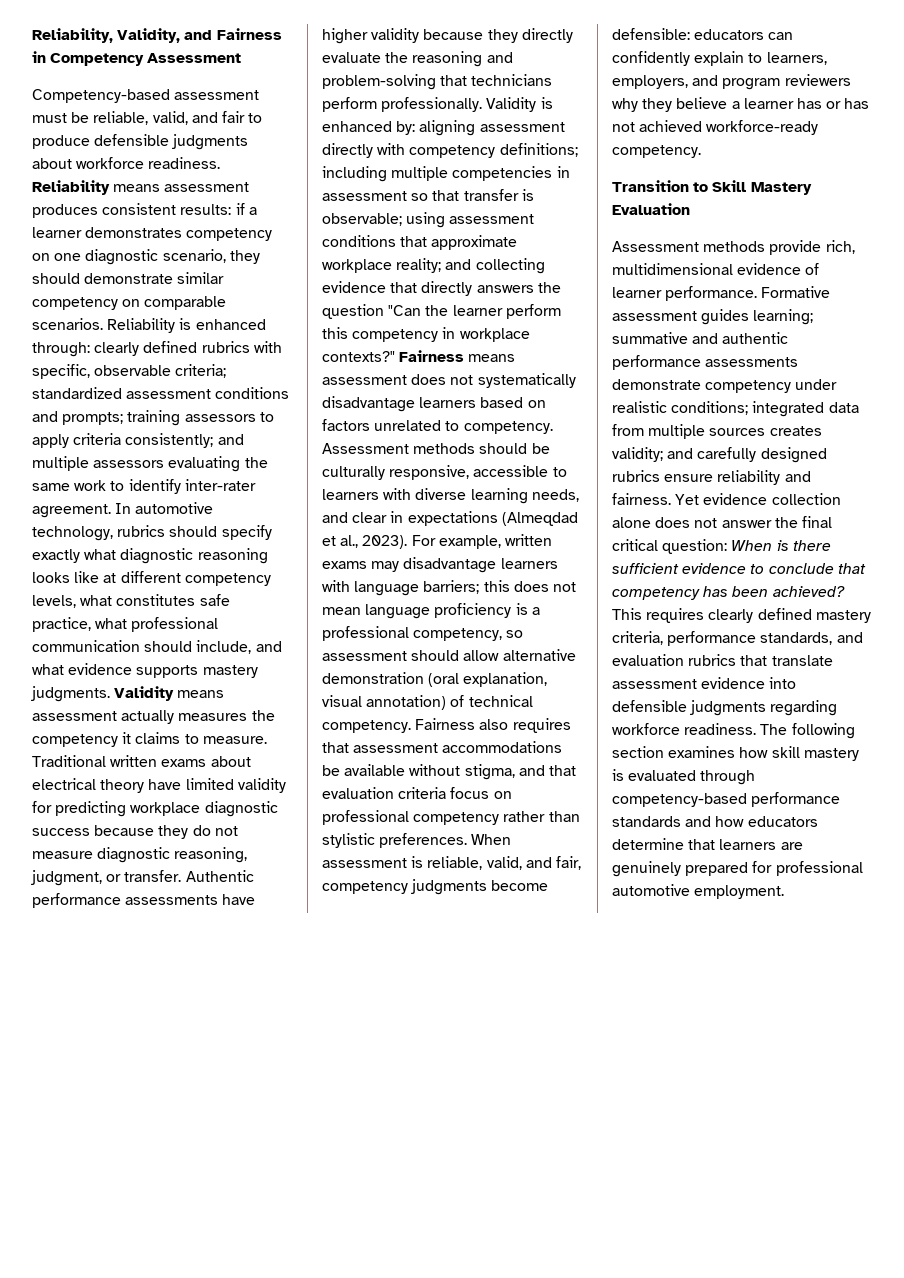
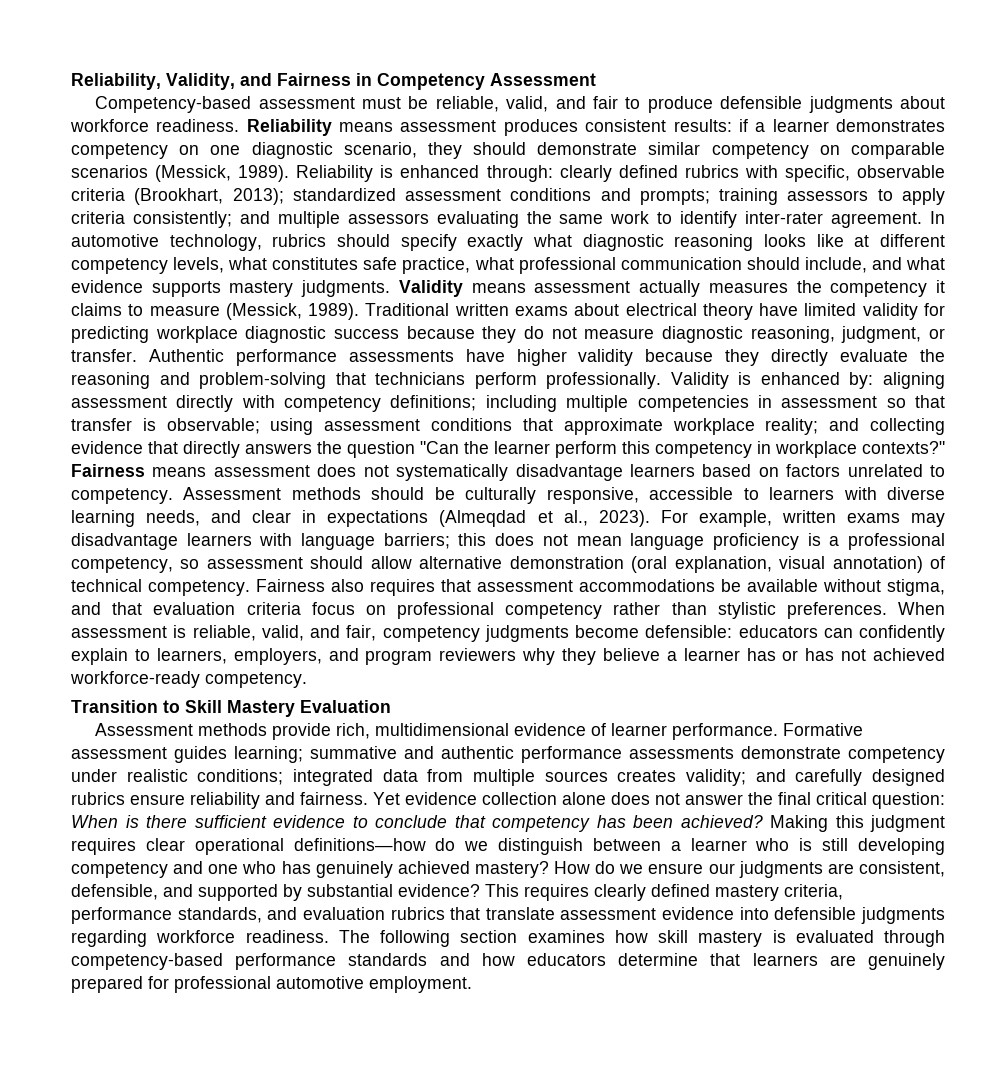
- Reliability means assessment produces consistent results: if a learner demonstrates competency on one diagnostic scenario, they should demonstrate similar competency on comparable scenarios.
+ Reliability means assessment produces consistent results: if a learner demonstrates competency on one diagnostic scenario, they should demonstrate similar competency on comparable scenarios (Messick, 1989).
- Reliability is enhanced through: clearly defined rubrics with specific, observable criteria; standardized assessment conditions and prompts; training assessors to apply criteria consistently; and multiple assessors evaluating the same work to identify inter-rater agreement.
+ Reliability is enhanced through: clearly defined rubrics with specific, observable criteria (Brookhart, 2013); standardized assessment conditions and prompts; training assessors to apply criteria consistently; and multiple assessors evaluating the same work to identify inter-rater agreement.
- Validity means assessment actually measures the competency it claims to measure.
+ Validity means assessment actually measures the competency it claims to measure (Messick, 1989).
+ Making this judgment requires clear operational definitions—how do we distinguish between a learner who is still developing competency and one who has genuinely achieved mastery? How do we ensure our judgments are consistent, defensible, and supported by substantial evidence?

